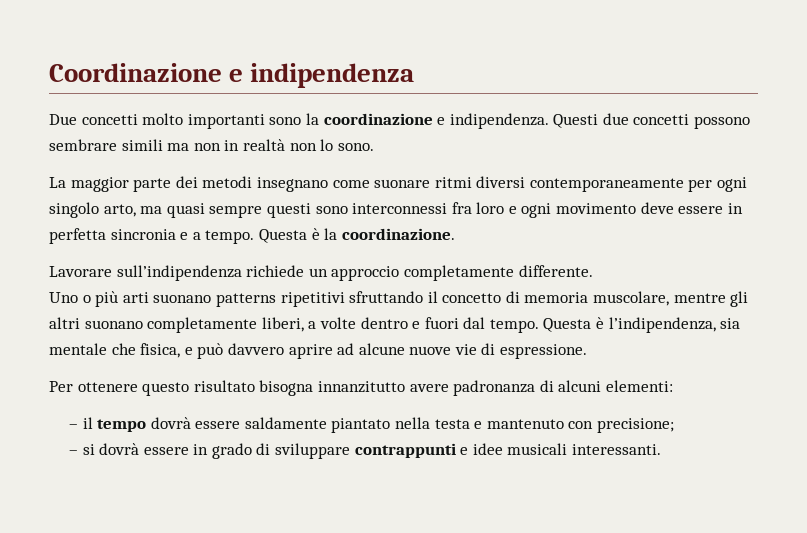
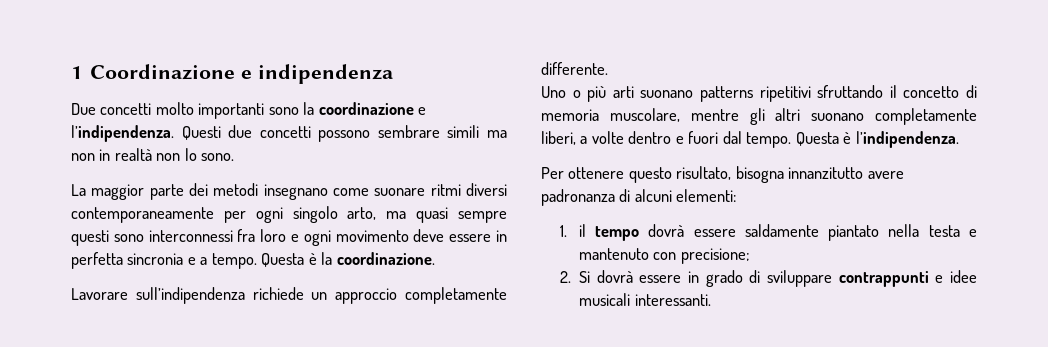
- Coordinazione e indipendenza
+ 1 Coordinazione e indipendenza
- Due concetti molto importanti sono la coordinazione e indipendenza.
+ Due concetti molto importanti sono la coordinazione e l’indipendenza.
- Questa è l’indipendenza, sia mentale che fisica, e può davvero aprire ad alcune nuove vie di espressione.
+ Questa è l’indipendenza.
- Per ottenere questo risultato bisogna innanzitutto avere padronanza di alcuni elementi:
+ Per ottenere questo risultato, bisogna innanzitutto avere padronanza di alcuni elementi:
- – il tempo dovrà essere saldamente piantato nella testa e mantenuto con precisione;
+ 1. il tempo dovrà essere saldamente piantato nella testa e mantenuto con precisione;
- – si dovrà essere in grado di sviluppare contrappunti e idee musicali interessanti.
+ 2. Si dovrà essere in grado di sviluppare contrappunti e idee musicali interessanti.

